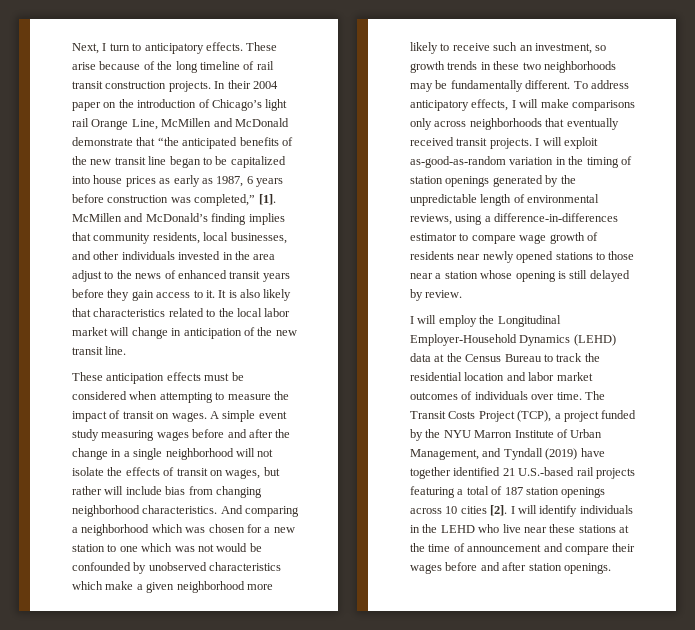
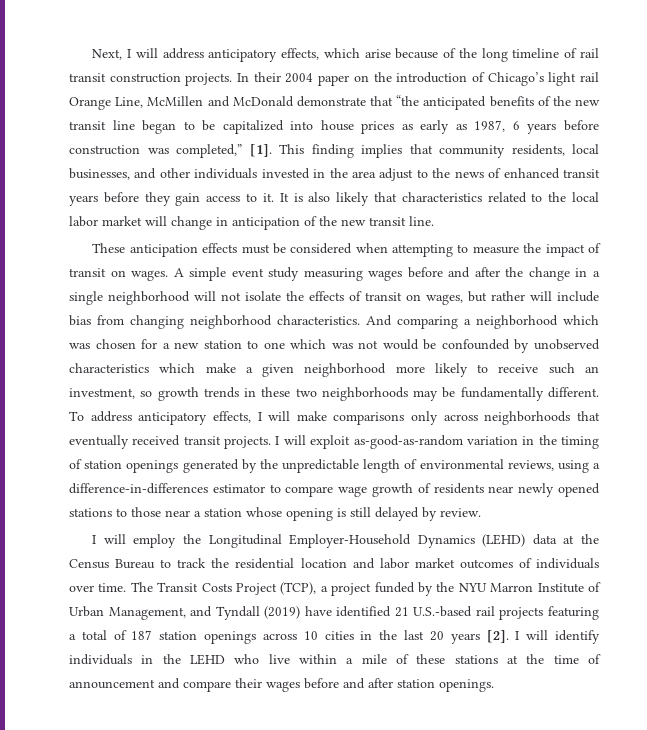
- Next, I turn to anticipatory effects. These arise because of the long timeline of rail transit construction projects.
+ Next, I will address anticipatory effects, which arise because of the long timeline of rail transit construction projects.
- McMillen and McDonald’s finding implies that community residents, local businesses, and other individuals invested in the area adjust to the news of enhanced transit years before they gain access to it.
+ This finding implies that community residents, local businesses, and other individuals invested in the area adjust to the news of enhanced transit years before they gain access to it.
- The Transit Costs Project (TCP), a project funded by the NYU Marron Institute of Urban Management, and Tyndall (2019) have together identified 21 U.S.-based rail projects featuring a total of 187 station openings across 10 cities [2].
+ The Transit Costs Project (TCP), a project funded by the NYU Marron Institute of Urban Management, and Tyndall (2019) have identified 21 U.S.-based rail projects featuring a total of 187 station openings across 10 cities in the last 20 years [2].
- I will identify individuals in the LEHD who live near these stations at the time of announcement and compare their wages before and after station openings.
+ I will identify individuals in the LEHD who live within a mile of these stations at the time of announcement and compare their wages before and after station openings.

